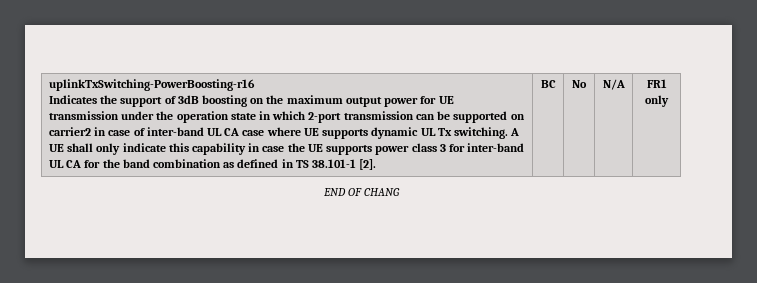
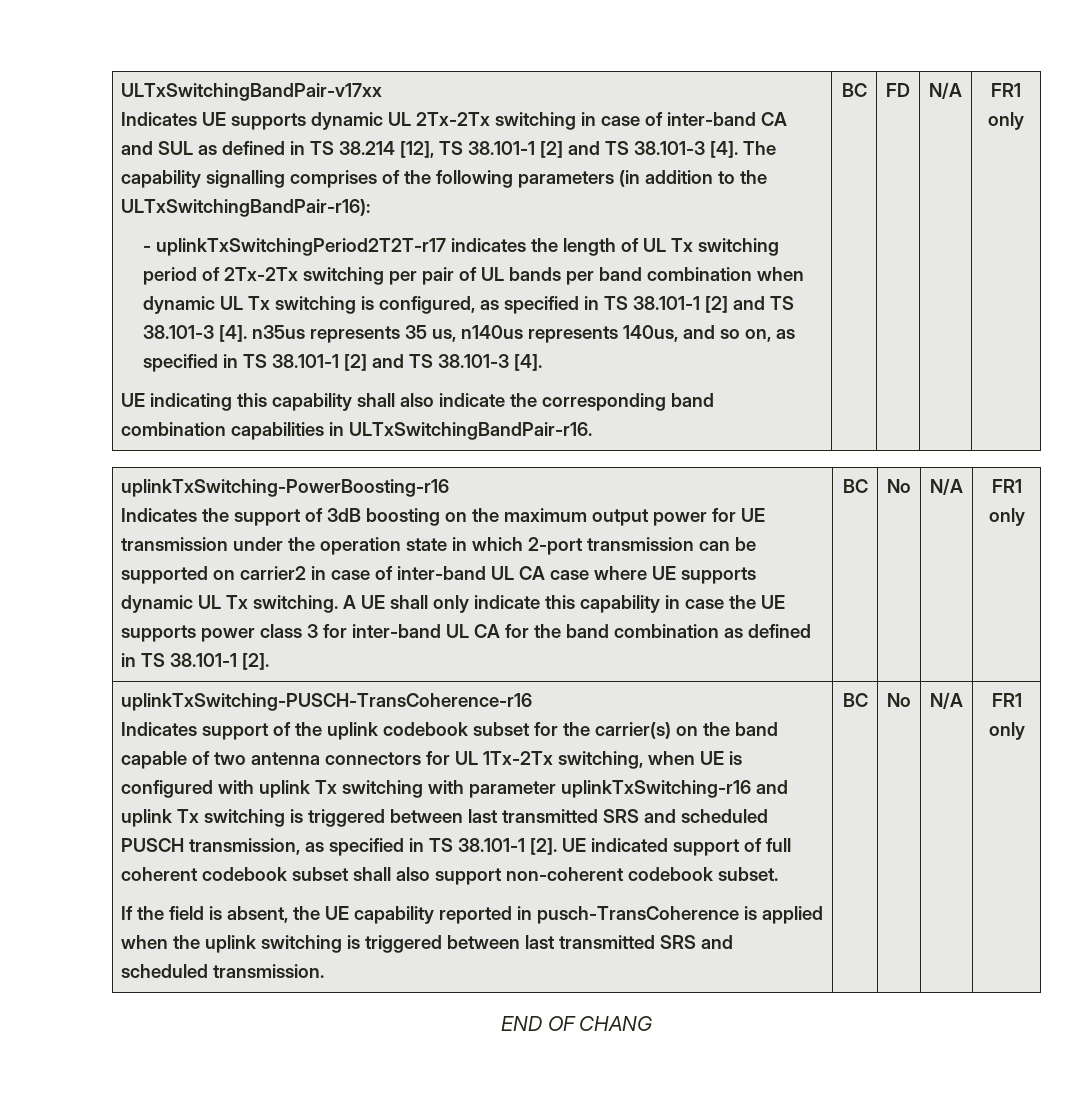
+ ULTxSwitchingBandPair-v17xx
+ Indicates UE supports dynamic UL 2Tx-2Tx switching in case of inter-band CA and SUL as defined in TS 38.214 [12], TS 38.101-1 [2] and TS 38.101-3 [4]. The capability signalling comprises of the following parameters (in addition to the ULTxSwitchingBandPair-r16):
+ - uplinkTxSwitchingPeriod2T2T-r17 indicates the length of UL Tx switching period of 2Tx-2Tx switching per pair of UL bands per band combination when dynamic UL Tx switching is configured, as specified in TS 38.101-1 [2] and TS 38.101-3 [4]. n35us represents 35 us, n140us represents 140us, and so on, as specified in TS 38.101-1 [2] and TS 38.101-3 [4].
+ UE indicating this capability shall also indicate the corresponding band combination capabilities in ULTxSwitchingBandPair-r16. | BC | FD | N/A | FR1 only
+ uplinkTxSwitching-PUSCH-TransCoherence-r16
+ Indicates support of the uplink codebook subset for the carrier(s) on the band capable of two antenna connectors for UL 1Tx-2Tx switching, when UE is configured with uplink Tx switching with parameter uplinkTxSwitching-r16 and uplink Tx switching is triggered between last transmitted SRS and scheduled PUSCH transmission, as specified in TS 38.101-1 [2]. UE indicated support of full coherent codebook subset shall also support non-coherent codebook subset.
+ If the field is absent, the UE capability reported in pusch-TransCoherence is applied when the uplink switching is triggered between last transmitted SRS and scheduled transmission. | BC | No | N/A | FR1 only

